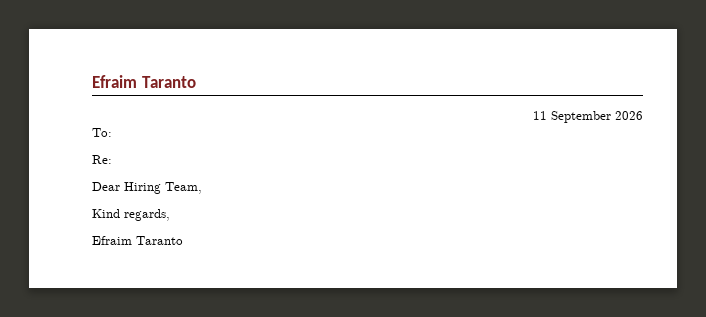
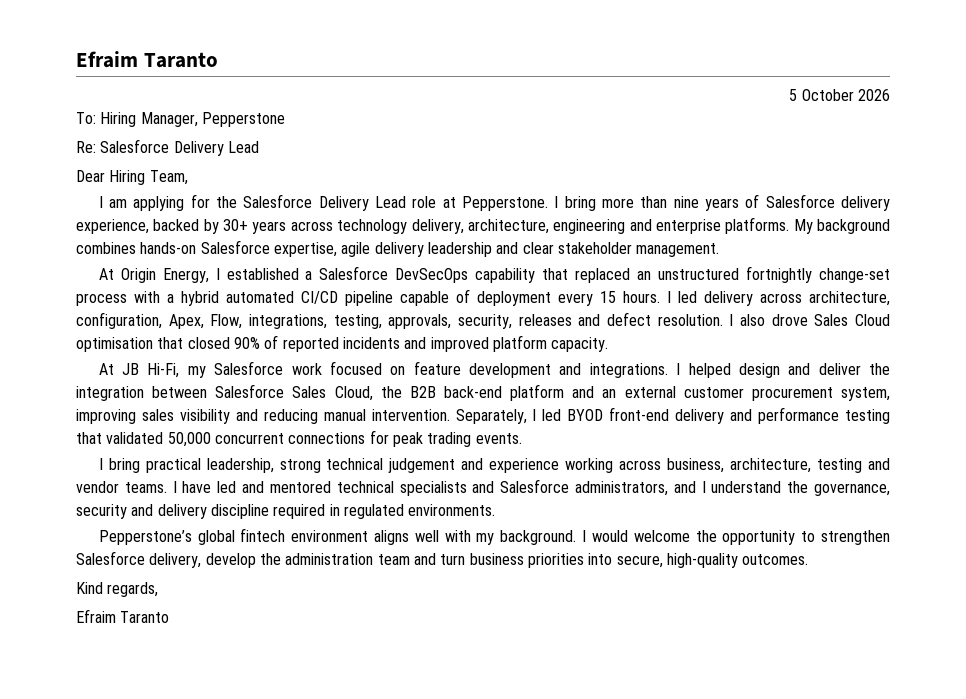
- 11 September 2026
+ 5 October 2026
- To:
- Re:
+ To: Hiring Manager, Pepperstone
+ Re: Salesforce Delivery Lead
  Dear Hiring Team,
+ I am applying for the Salesforce Delivery Lead role at Pepperstone. I bring more than nine years of Salesforce delivery experience, backed by 30+ years across technology delivery, architecture, engineering and enterprise platforms. My background combines hands-on Salesforce expertise, agile delivery leadership and clear stakeholder management.
+ At Origin Energy, I established a Salesforce DevSecOps capability that replaced an unstructured fortnightly change-set process with a hybrid automated CI/CD pipeline capable of deployment every 15 hours. I led delivery across architecture, configuration, Apex, Flow, integrations, testing, approvals, security, releases and defect resolution. I also drove Sales Cloud optimisation that closed 90% of reported incidents and improved platform capacity.
+ At JB Hi-Fi, my Salesforce work focused on feature development and integrations. I helped design and deliver the integration between Salesforce Sales Cloud, the B2B back-end platform and an external customer procurement system, improving sales visibility and reducing manual intervention. Separately, I led BYOD front-end delivery and performance testing that validated 50,000 concurrent connections for peak trading events.
+ I bring practical leadership, strong technical judgement and experience working across business, architecture, testing and vendor teams. I have led and mentored technical specialists and Salesforce administrators, and I understand the governance, security and delivery discipline required in regulated environments.
+ Pepperstone’s global fintech environment aligns well with my background. I would welcome the opportunity to strengthen Salesforce delivery, develop the administration team and turn business priorities into secure, high-quality outcomes.

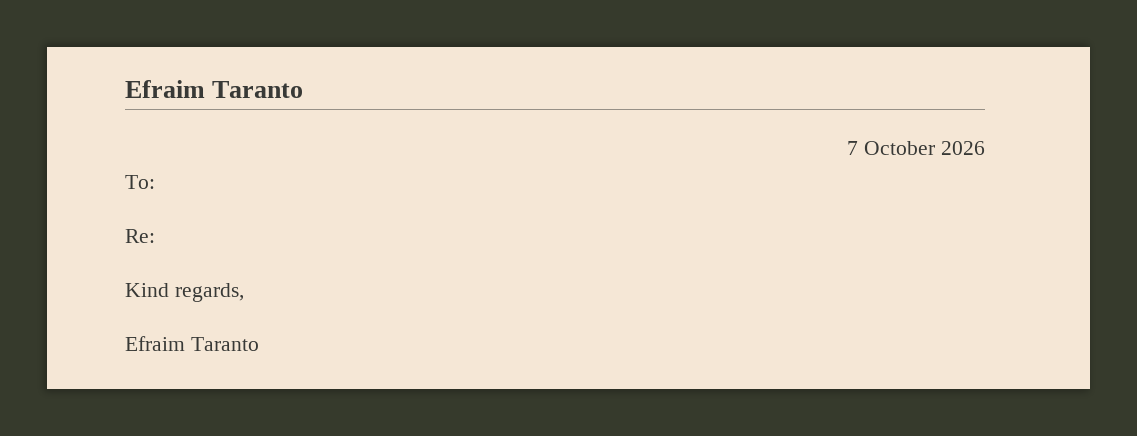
- 5 October 2026
+ 7 October 2026
- To: Hiring Manager, Pepperstone
- Re: Salesforce Delivery Lead
- Dear Hiring Team,
- I am applying for the Salesforce Delivery Lead role at Pepperstone. I bring more than nine years of Salesforce delivery experience, backed by 30+ years across technology delivery, architecture, engineering and enterprise platforms. My background combines hands-on Salesforce expertise, agile delivery leadership and clear stakeholder management.
- At Origin Energy, I established a Salesforce DevSecOps capability that replaced an unstructured fortnightly change-set process with a hybrid automated CI/CD pipeline capable of deployment every 15 hours. I led delivery across architecture, configuration, Apex, Flow, integrations, testing, approvals, security, releases and defect resolution. I also drove Sales Cloud optimisation that closed 90% of reported incidents and improved platform capacity.
- At JB Hi-Fi, my Salesforce work focused on feature development and integrations. I helped design and deliver the integration between Salesforce Sales Cloud, the B2B back-end platform and an external customer procurement system, improving sales visibility and reducing manual intervention. Separately, I led BYOD front-end delivery and performance testing that validated 50,000 concurrent connections for peak trading events.
- I bring practical leadership, strong technical judgement and experience working across business, architecture, testing and vendor teams. I have led and mentored technical specialists and Salesforce administrators, and I understand the governance, security and delivery discipline required in regulated environments.
- Pepperstone’s global fintech environment aligns well with my background. I would welcome the opportunity to strengthen Salesforce delivery, develop the administration team and turn business priorities into secure, high-quality outcomes.
+ To:
+ Re:

